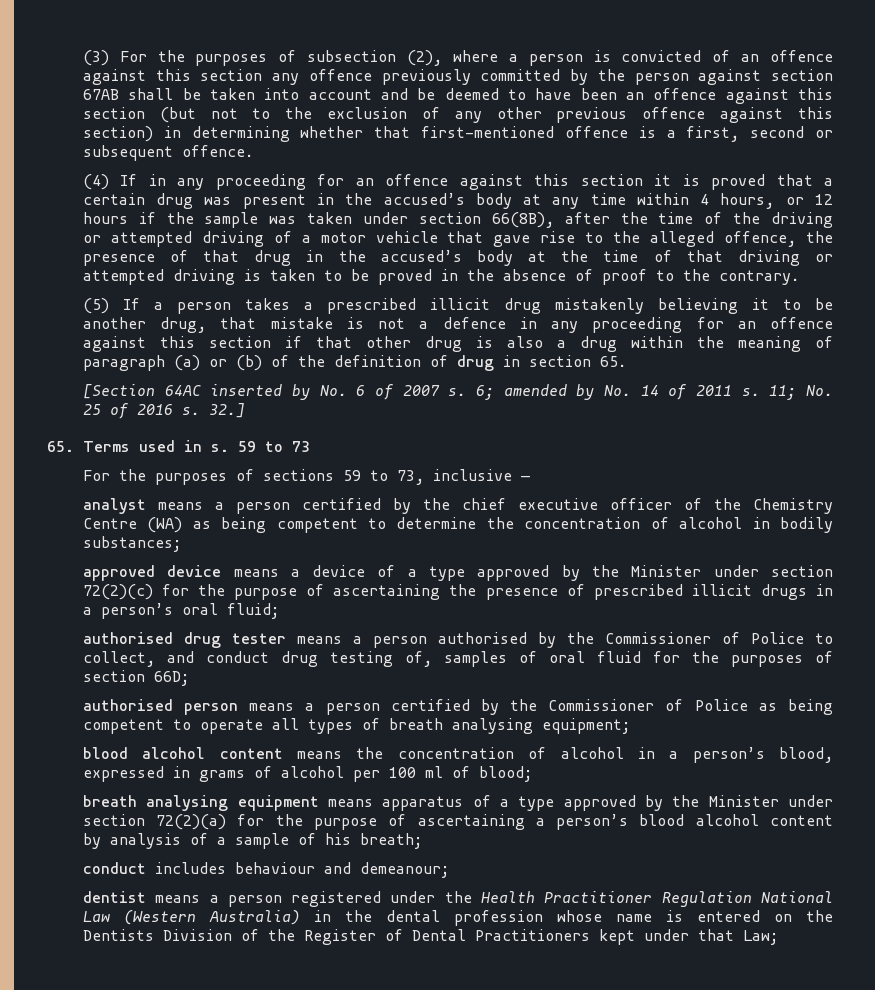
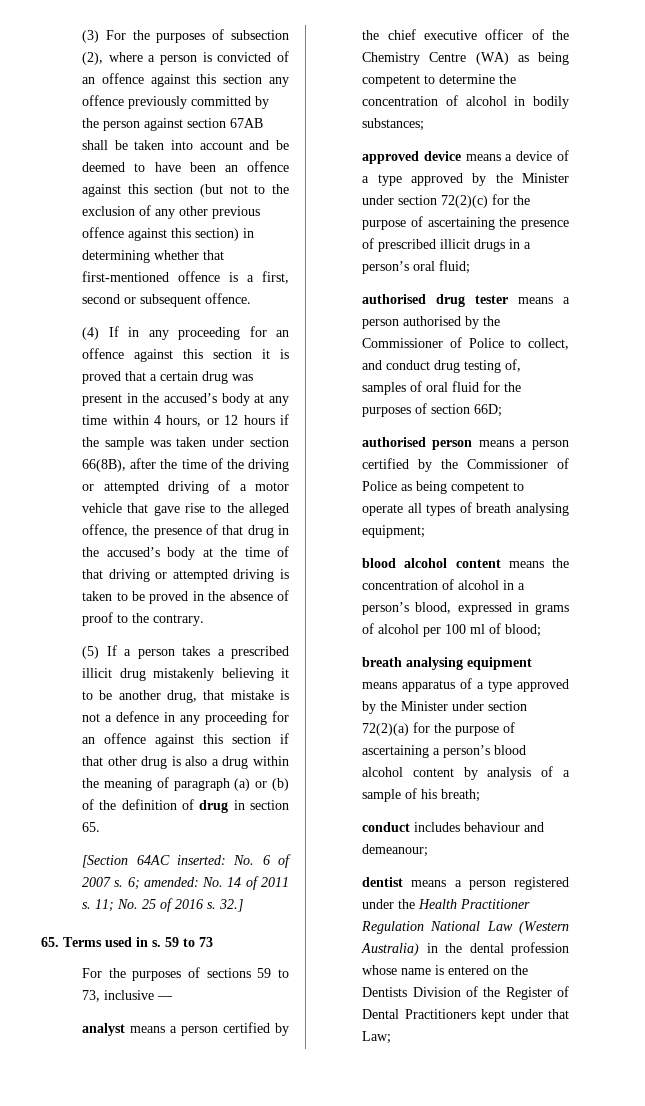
- [Section 64AC inserted by No. 6 of 2007 s.
+ [Section 64AC inserted: No. 6 of 2007 s.
- 6; amended by No. 14 of 2011 s.
+ 6; amended: No. 14 of 2011 s.

